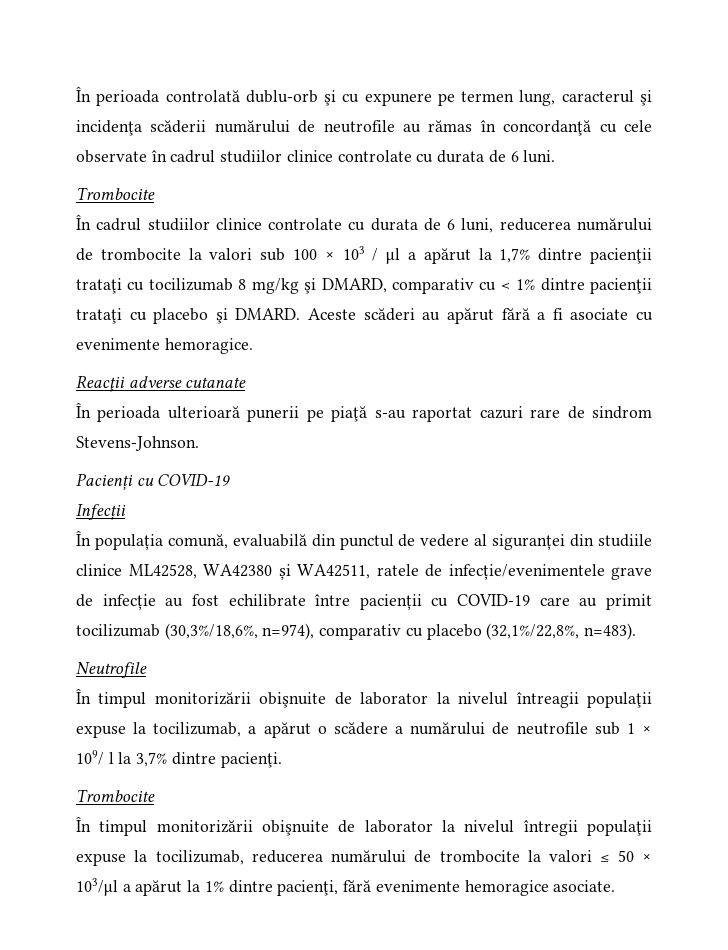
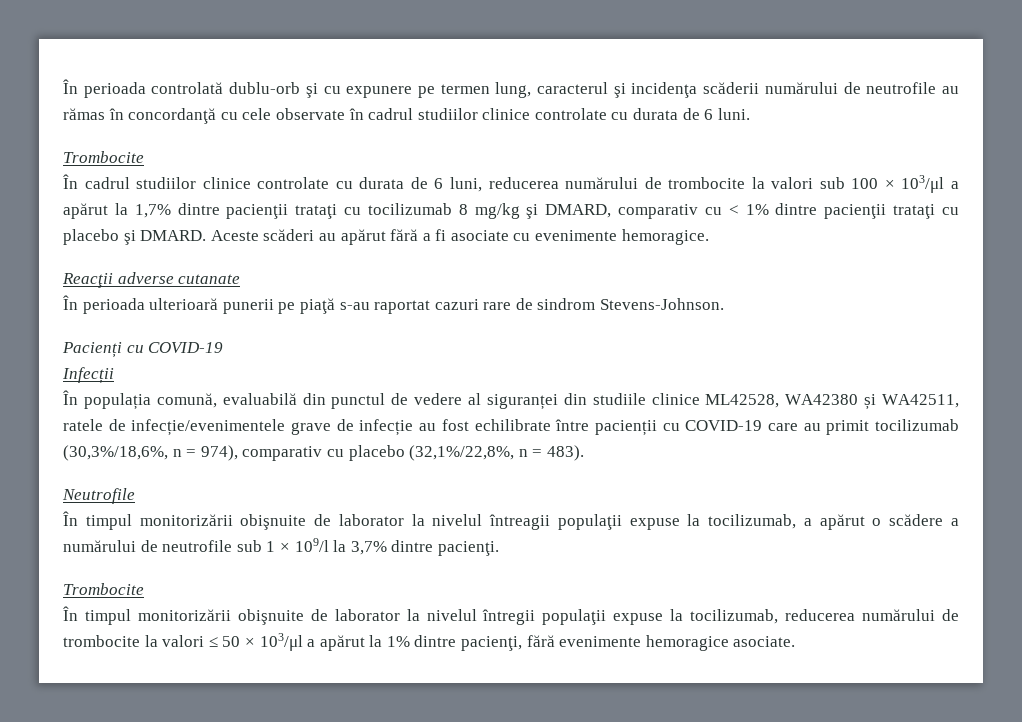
- În cadrul studiilor clinice controlate cu durata de 6 luni, reducerea numărului de trombocite la valori sub 100 × 103 / μl a apărut la 1,7% dintre pacienţii trataţi cu tocilizumab 8 mg/kg şi DMARD, comparativ cu < 1% dintre pacienţii trataţi cu placebo şi DMARD.
+ În cadrul studiilor clinice controlate cu durata de 6 luni, reducerea numărului de trombocite la valori sub 100 × 103/μl a apărut la 1,7% dintre pacienţii trataţi cu tocilizumab 8 mg/kg şi DMARD, comparativ cu < 1% dintre pacienţii trataţi cu placebo şi DMARD.
- În populația comună, evaluabilă din punctul de vedere al siguranței din studiile clinice ML42528, WA42380 și WA42511, ratele de infecție/evenimentele grave de infecție au fost echilibrate între pacienții cu COVID-19 care au primit tocilizumab (30,3%/18,6%, n=974), comparativ cu placebo (32,1%/22,8%, n=483).
+ În populația comună, evaluabilă din punctul de vedere al siguranței din studiile clinice ML42528, WA42380 și WA42511, ratele de infecție/evenimentele grave de infecție au fost echilibrate între pacienții cu COVID-19 care au primit tocilizumab (30,3%/18,6%, n = 974), comparativ cu placebo (32,1%/22,8%, n = 483).
- În timpul monitorizării obişnuite de laborator la nivelul întreagii populaţii expuse la tocilizumab, a apărut o scădere a numărului de neutrofile sub 1 × 109/ l la 3,7% dintre pacienţi.
+ În timpul monitorizării obişnuite de laborator la nivelul întreagii populaţii expuse la tocilizumab, a apărut o scădere a numărului de neutrofile sub 1 × 109/l la 3,7% dintre pacienţi.

